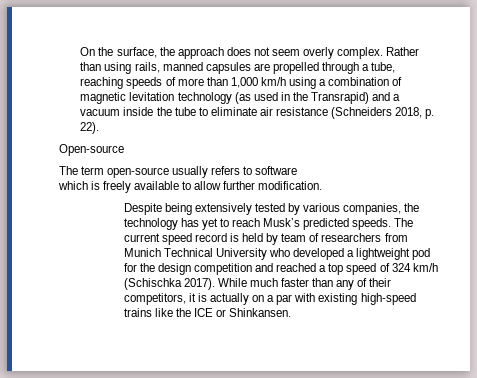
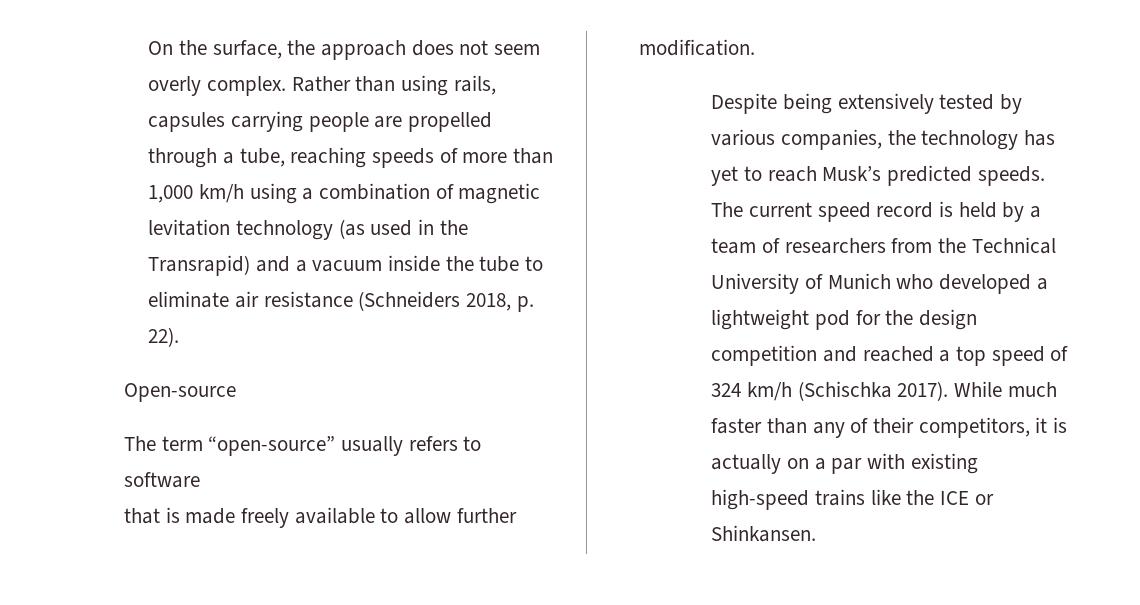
- Rather than using rails, manned capsules are propelled through a tube, reaching speeds of more than 1,000 km/h using a combination of magnetic levitation technology (as used in the Transrapid) and a vacuum inside the tube to eliminate air resistance (Schneiders 2018, p. 22).
+ Rather than using rails, capsules carrying people are propelled through a tube, reaching speeds of more than 1,000 km/h using a combination of magnetic levitation technology (as used in the Transrapid) and a vacuum inside the tube to eliminate air resistance (Schneiders 2018, p. 22).
- The term open-source usually refers to software
+ The term “open-source” usually refers to software
- which is freely available to allow further modification.
+ that is made freely available to allow further modification.
- The current speed record is held by team of researchers from Munich Technical University who developed a lightweight pod for the design competition and reached a top speed of 324 km/h (Schischka 2017).
+ The current speed record is held by a team of researchers from the Technical University of Munich who developed a lightweight pod for the design competition and reached a top speed of 324 km/h (Schischka 2017).

